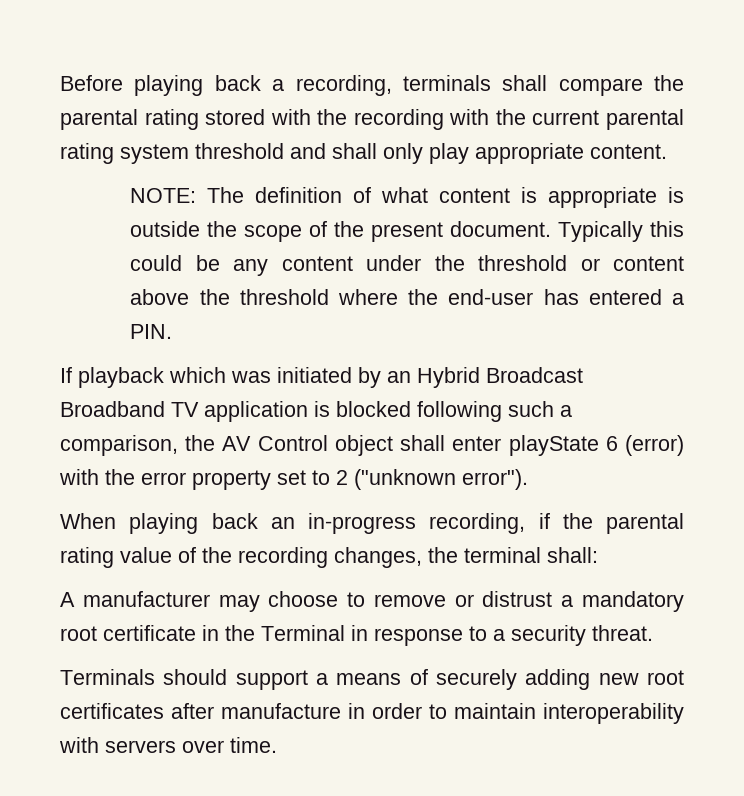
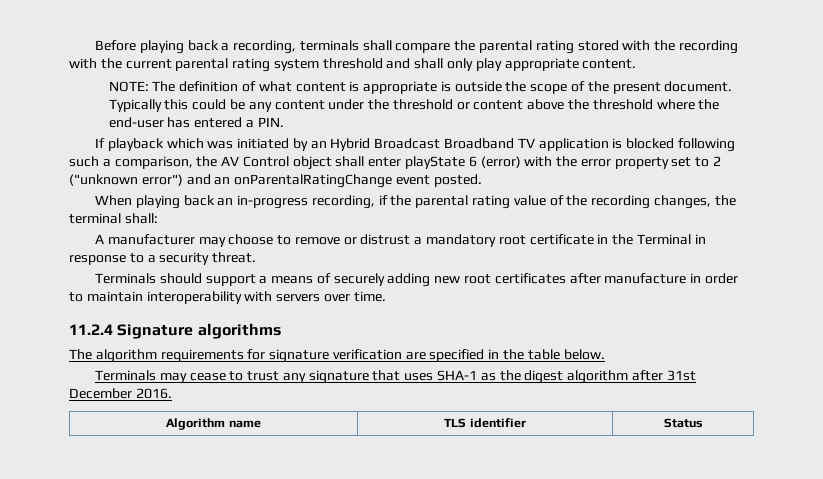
- If playback which was initiated by an Hybrid Broadcast Broadband TV application is blocked following such a comparison, the AV Control object shall enter playState 6 (error) with the error property set to 2 ("unknown error").
+ If playback which was initiated by an Hybrid Broadcast Broadband TV application is blocked following such a comparison, the AV Control object shall enter playState 6 (error) with the error property set to 2 ("unknown error") and an onParentalRatingChange event posted.
+ 11.2.4 Signature algorithms
+ The algorithm requirements for signature verification are specified in the table below.
+ Terminals may cease to trust any signature that uses SHA-1 as the digest algorithm after 31st December 2016.
+ Algorithm name | TLS identifier | Status

